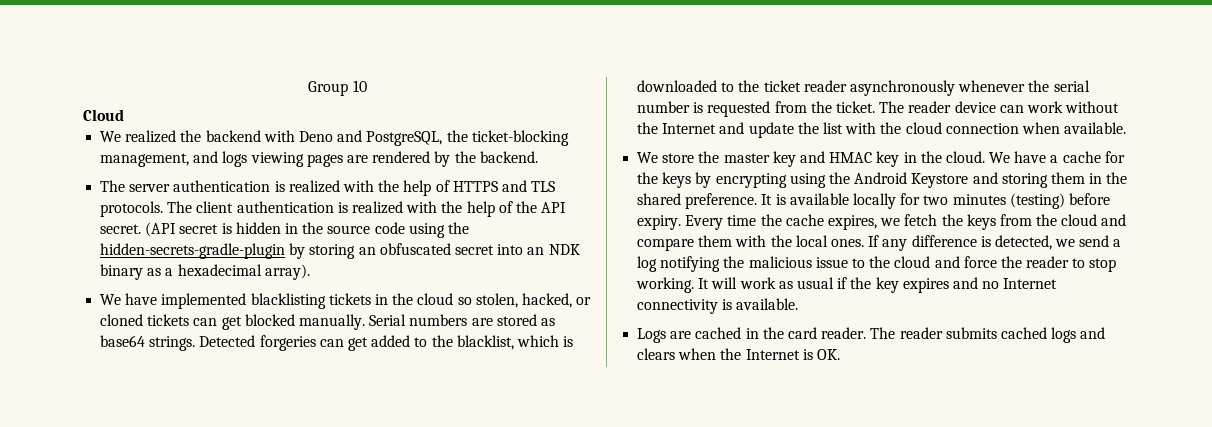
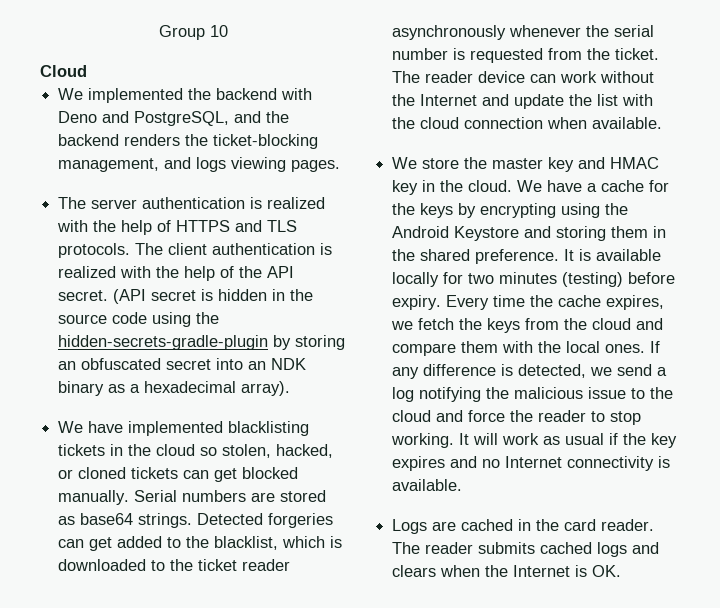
- We realized the backend with Deno and PostgreSQL, the ticket-blocking management, and logs viewing pages are rendered by the backend.
+ We implemented the backend with Deno and PostgreSQL, and the backend renders the ticket-blocking management, and logs viewing pages.

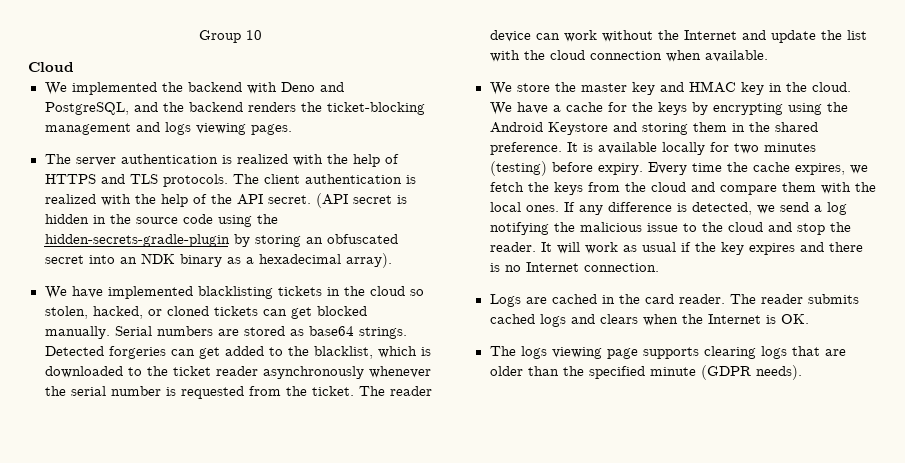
- We implemented the backend with Deno and PostgreSQL, and the backend renders the ticket-blocking management, and logs viewing pages.
+ We implemented the backend with Deno and PostgreSQL, and the backend renders the ticket-blocking management and logs viewing pages.
- If any difference is detected, we send a log notifying the malicious issue to the cloud and force the reader to stop working.
+ If any difference is detected, we send a log notifying the malicious issue to the cloud and stop the reader.
- It will work as usual if the key expires and no Internet connectivity is available.
+ It will work as usual if the key expires and there is no Internet connection.
+ The logs viewing page supports clearing logs that are older than the specified minute (GDPR needs).

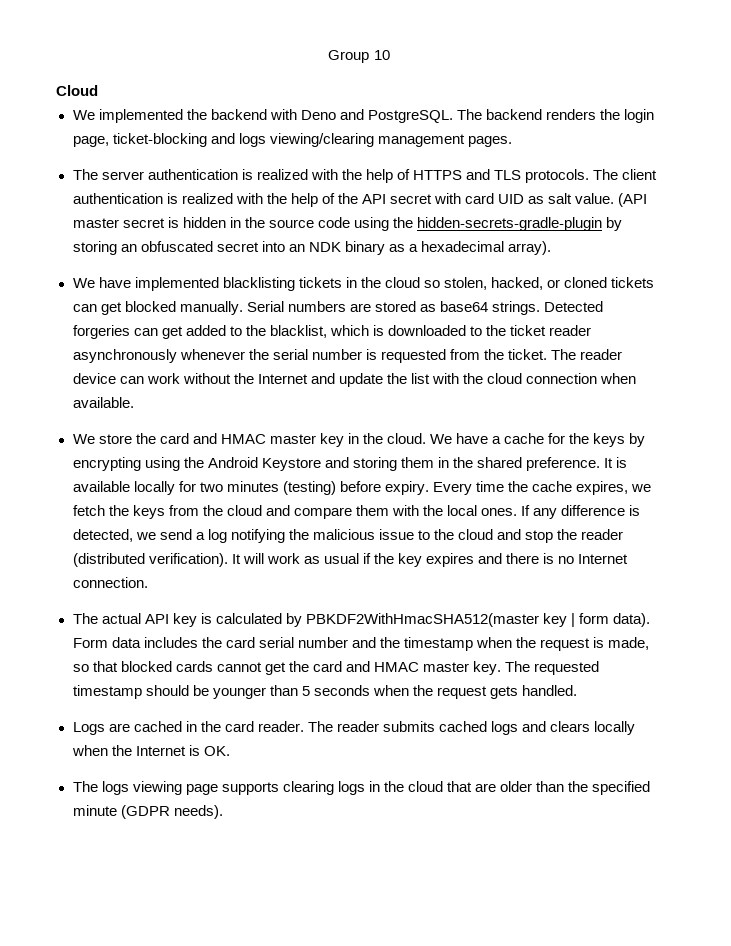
- We implemented the backend with Deno and PostgreSQL, and the backend renders the ticket-blocking management and logs viewing pages.
+ We implemented the backend with Deno and PostgreSQL. The backend renders the login page, ticket-blocking and logs viewing/clearing management pages.
- The client authentication is realized with the help of the API secret. (API secret is hidden in the source code using the hidden-secrets-gradle-plugin by storing an obfuscated secret into an NDK binary as a hexadecimal array).
+ The client authentication is realized with the help of the API secret with card UID as salt value. (API master secret is hidden in the source code using the hidden-secrets-gradle-plugin by storing an obfuscated secret into an NDK binary as a hexadecimal array).
- We store the master key and HMAC key in the cloud.
+ We store the card and HMAC master key in the cloud.
- If any difference is detected, we send a log notifying the malicious issue to the cloud and stop the reader.
+ If any difference is detected, we send a log notifying the malicious issue to the cloud and stop the reader (distributed verification).
+ The actual API key is calculated by PBKDF2WithHmacSHA512(master key | form data). Form data includes the card serial number and the timestamp when the request is made, so that blocked cards cannot get the card and HMAC master key. The requested timestamp should be younger than 5 seconds when the request gets handled.
- The reader submits cached logs and clears when the Internet is OK.
+ The reader submits cached logs and clears locally when the Internet is OK.
- The logs viewing page supports clearing logs that are older than the specified minute (GDPR needs).
+ The logs viewing page supports clearing logs in the cloud that are older than the specified minute (GDPR needs).

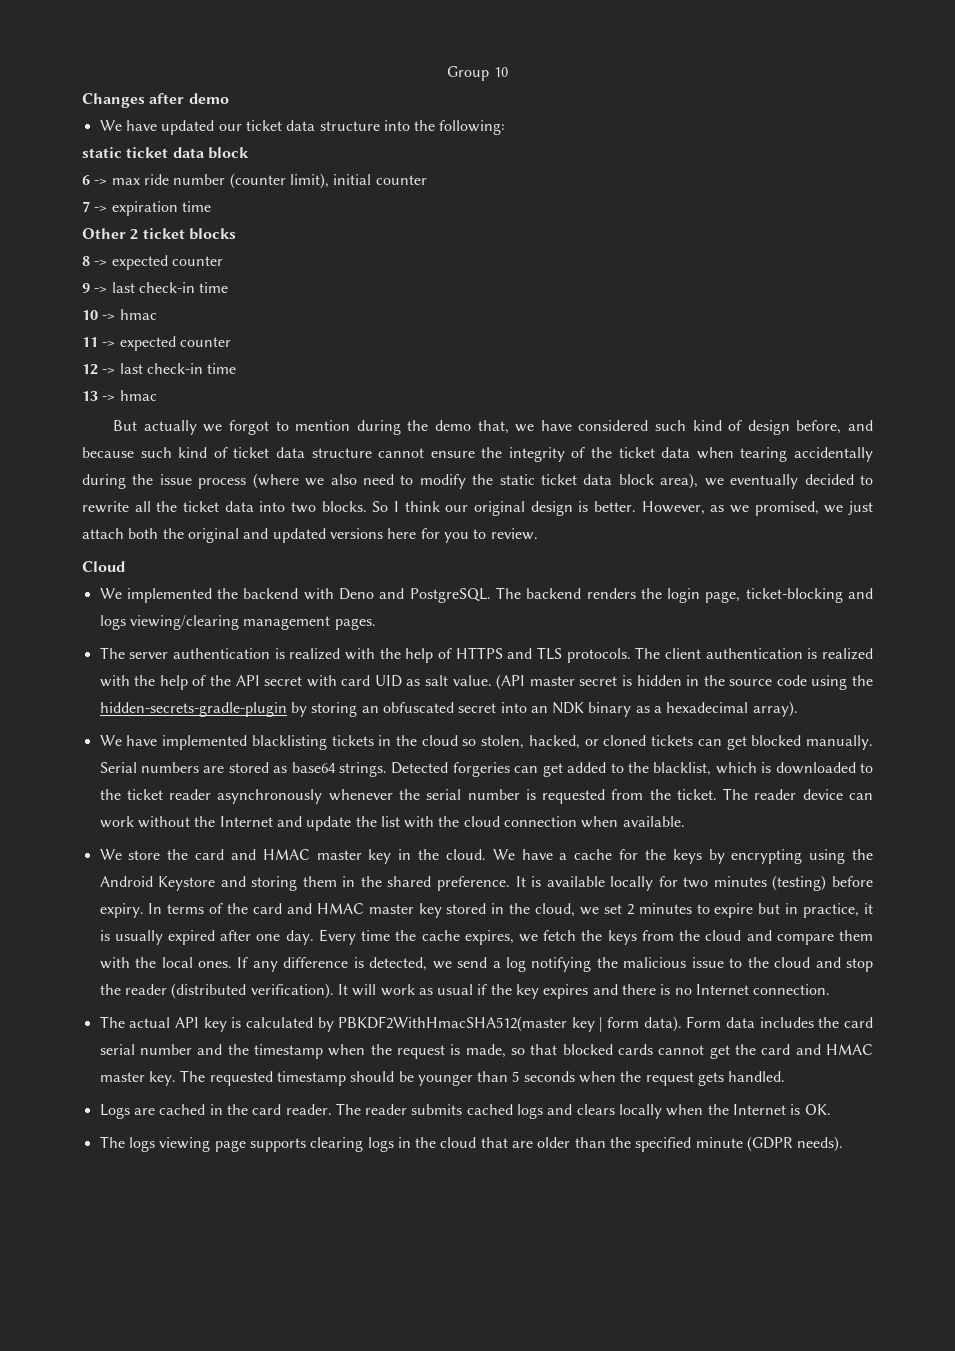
+ Changes after demo
+ We have updated our ticket data structure into the following:
+ static ticket data block
+ 6 -> max ride number (counter limit), initial counter
+ 7 -> expiration time
+ Other 2 ticket blocks
+ 8 -> expected counter
+ 9 -> last check-in time
+ 10 -> hmac
+ 11 -> expected counter
+ 12 -> last check-in time
+ 13 -> hmac
+ But actually we forgot to mention during the demo that, we have considered such kind of design before, and because such kind of ticket data structure cannot ensure the integrity of the ticket data when tearing accidentally during the issue process (where we also need to modify the static ticket data block area), we eventually decided to rewrite all the ticket data into two blocks. So I think our original design is better. However, as we promised, we just attach both the original and updated versions here for you to review.
+ In terms of the card and HMAC master key stored in the cloud, we set 2 minutes to expire but in practice, it is usually expired after one day.

